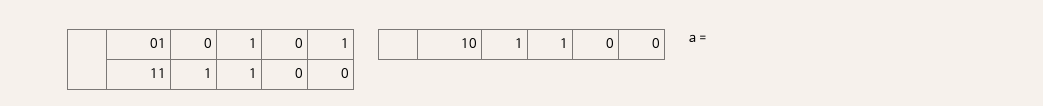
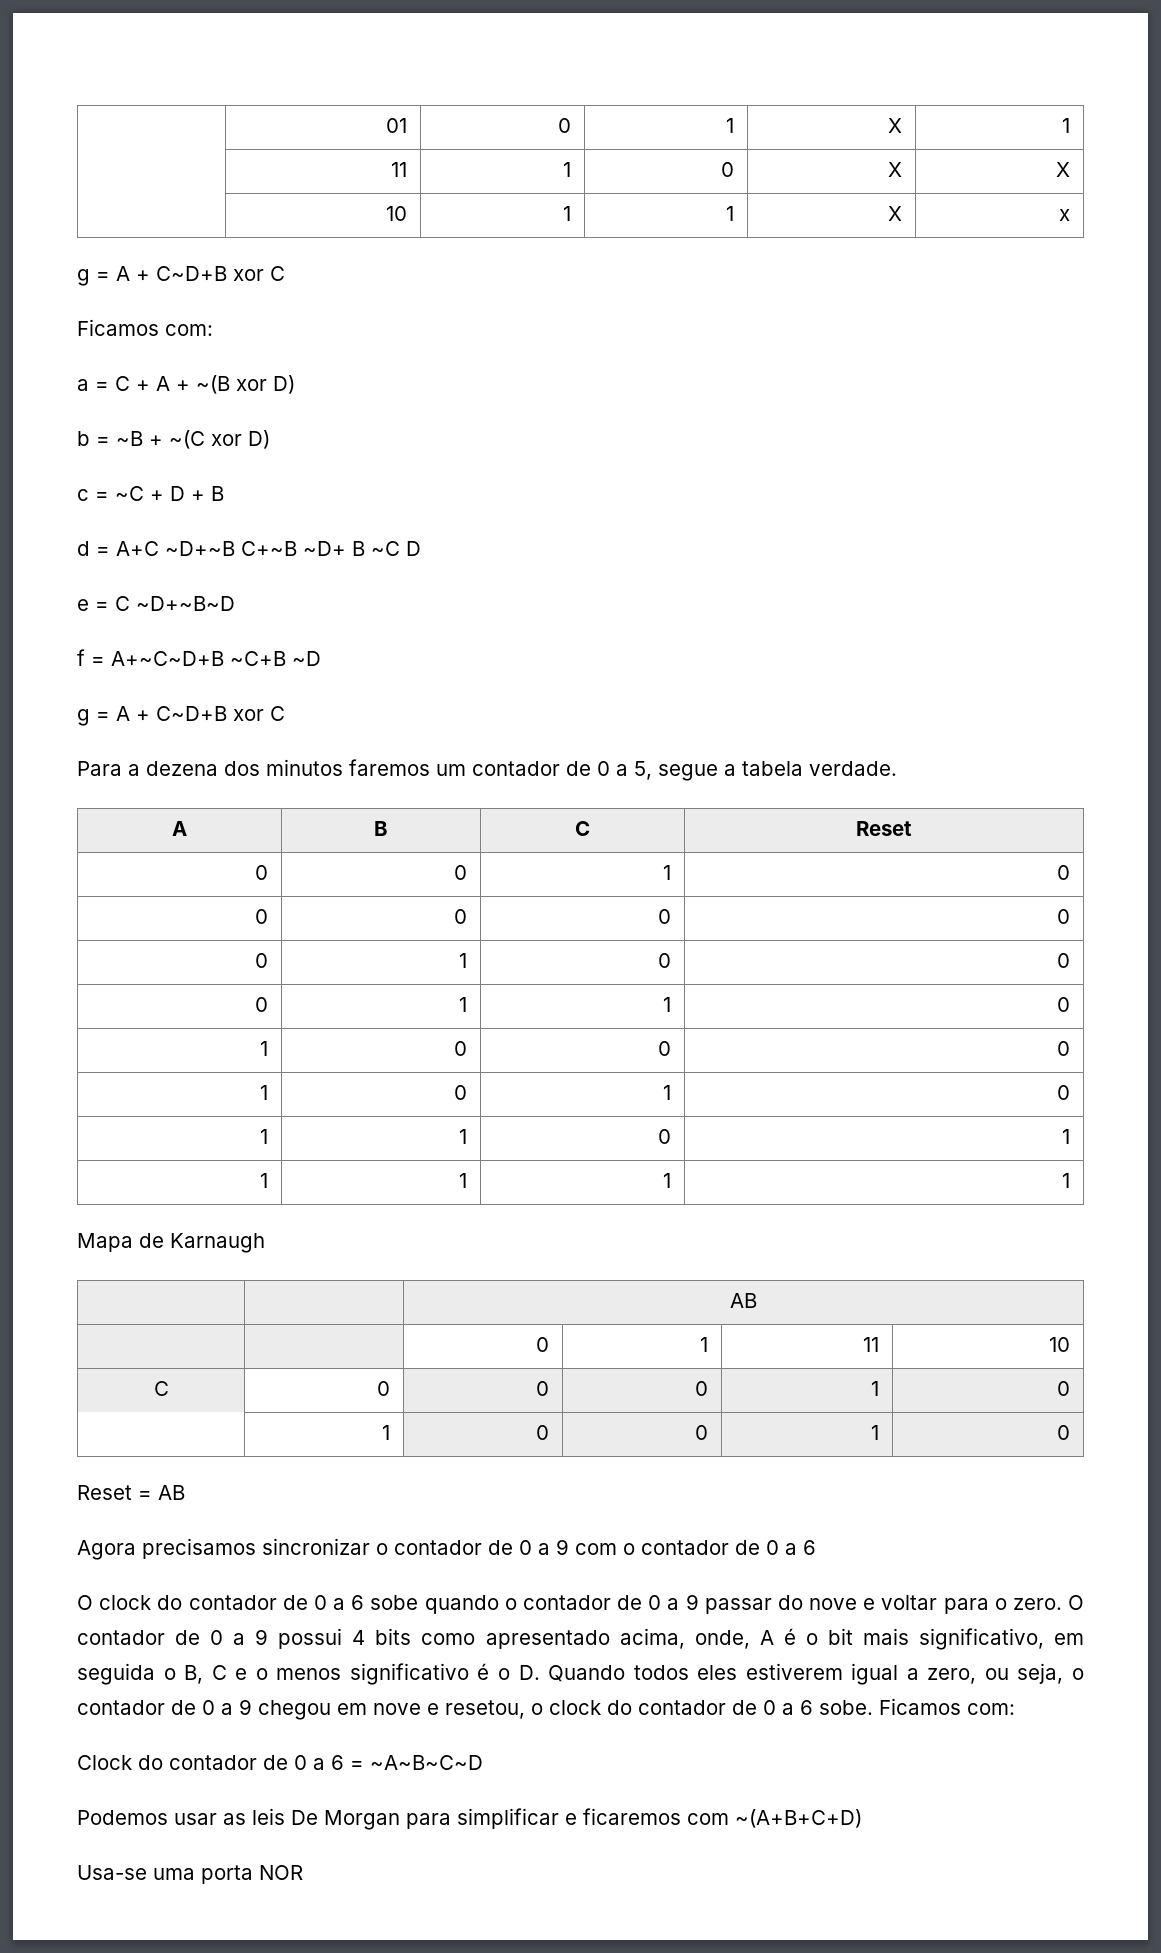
- | 01 | 0 | 1 | 0 | 1
+ | 01 | 0 | 1 | X | 1
- | 11 | 1 | 1 | 0 | 0
+ | 11 | 1 | 0 | X | X
- | 10 | 1 | 1 | 0 | 0
- a =
+ | 10 | 1 | 1 | X | x
+ g = A + C~D+B xor C
+ Ficamos com:
+ a = C + A + ~(B xor D)
+ b = ~B + ~(C xor D)
+ c = ~C + D + B
+ d = A+C ~D+~B C+~B ~D+ B ~C D
+ e = C ~D+~B~D
+ f = A+~C~D+B ~C+B ~D
+ g = A + C~D+B xor C
+ Para a dezena dos minutos faremos um contador de 0 a 5, segue a tabela verdade.
+ A | B | C | Reset
+ 0 | 0 | 1 | 0
+ 0 | 0 | 0 | 0
+ 0 | 1 | 0 | 0
+ 0 | 1 | 1 | 0
+ 1 | 0 | 0 | 0
+ 1 | 0 | 1 | 0
+ 1 | 1 | 0 | 1
+ 1 | 1 | 1 | 1
+ Mapa de Karnaugh
+ | | AB
+ | | 0 | 1 | 11 | 10
+ C | 0 | 0 | 0 | 1 | 0
+ | 1 | 0 | 0 | 1 | 0
+ Reset = AB
+ Agora precisamos sincronizar o contador de 0 a 9 com o contador de 0 a 6
+ O clock do contador de 0 a 6 sobe quando o contador de 0 a 9 passar do nove e voltar para o zero. O contador de 0 a 9 possui 4 bits como apresentado acima, onde, A é o bit mais significativo, em seguida o B, C e o menos significativo é o D. Quando todos eles estiverem igual a zero, ou seja, o contador de 0 a 9 chegou em nove e resetou, o clock do contador de 0 a 6 sobe. Ficamos com:
+ Clock do contador de 0 a 6 = ~A~B~C~D
+ Podemos usar as leis De Morgan para simplificar e ficaremos com ~(A+B+C+D)
+ Usa-se uma porta NOR

